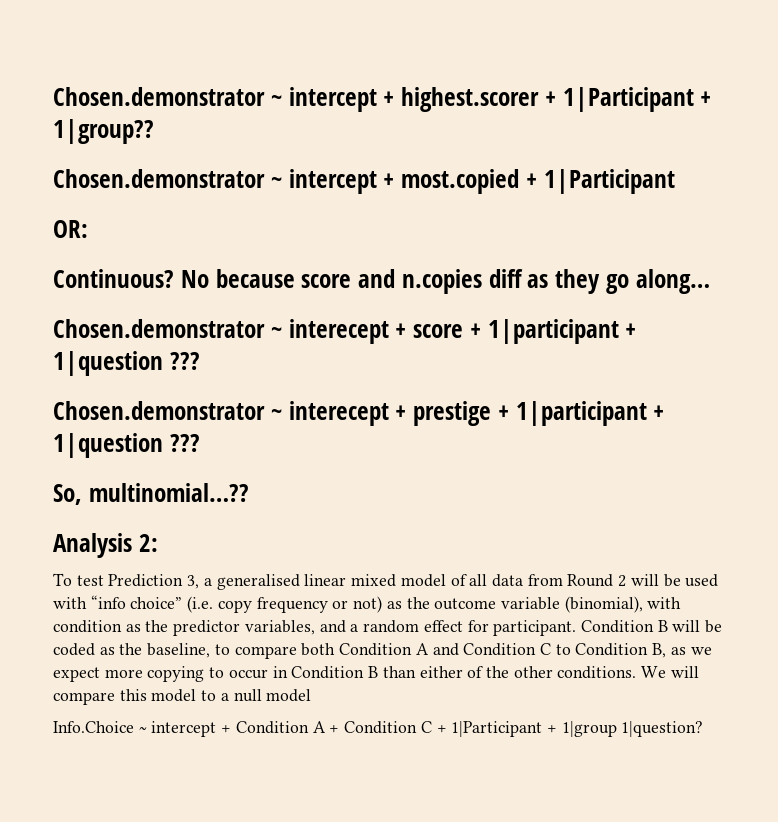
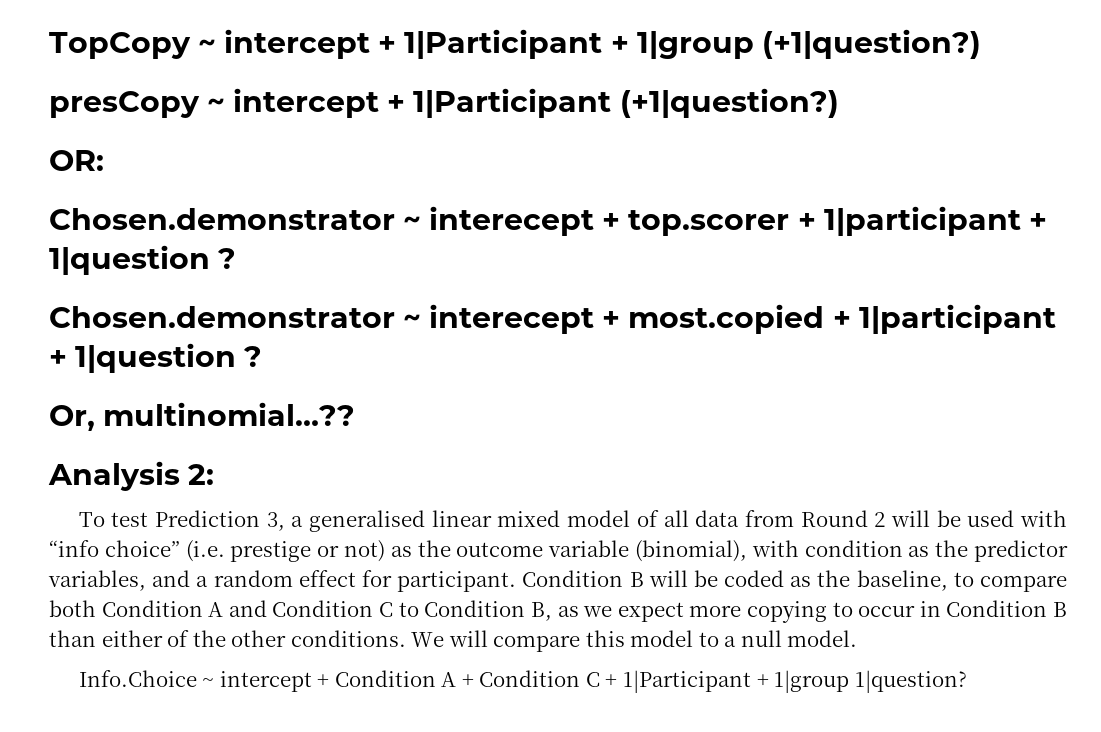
- Chosen.demonstrator ~ intercept + highest.scorer + 1|Participant + 1|group??
- Chosen.demonstrator ~ intercept + most.copied + 1|Participant
+ TopCopy ~ intercept + 1|Participant + 1|group (+1|question?)
+ presCopy ~ intercept + 1|Participant (+1|question?)
- Continuous? No because score and n.copies diff as they go along…
- Chosen.demonstrator ~ interecept + score + 1|participant + 1|question ???
- Chosen.demonstrator ~ interecept + prestige + 1|participant + 1|question ???
- So, multinomial…??
+ Chosen.demonstrator ~ interecept + top.scorer + 1|participant + 1|question ?
+ Chosen.demonstrator ~ interecept + most.copied + 1|participant + 1|question ?
+ Or, multinomial…??
- To test Prediction 3, a generalised linear mixed model of all data from Round 2 will be used with “info choice” (i.e. copy frequency or not) as the outcome variable (binomial), with condition as the predictor variables, and a random effect for participant.
+ To test Prediction 3, a generalised linear mixed model of all data from Round 2 will be used with “info choice” (i.e. prestige or not) as the outcome variable (binomial), with condition as the predictor variables, and a random effect for participant.
- We will compare this model to a null model
+ We will compare this model to a null model.

